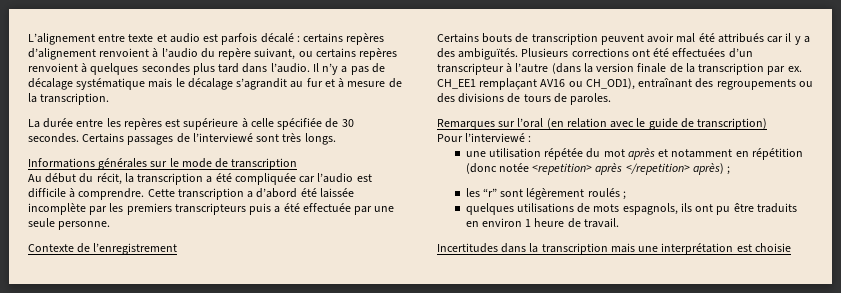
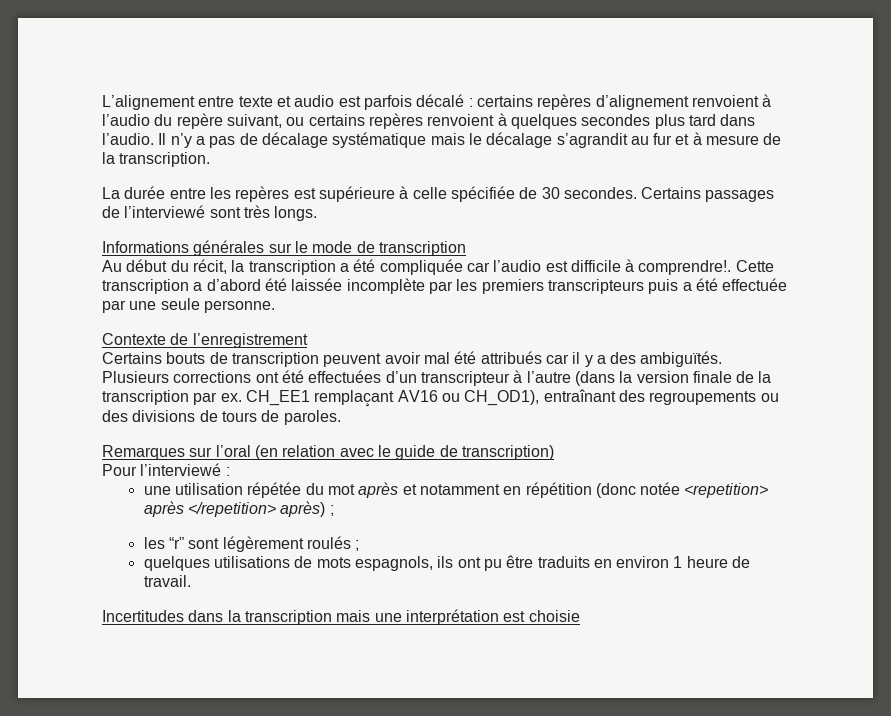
- Au début du récit, la transcription a été compliquée car l’audio est difficile à comprendre.
+ Au début du récit, la transcription a été compliquée car l’audio est difficile à comprendre!.

